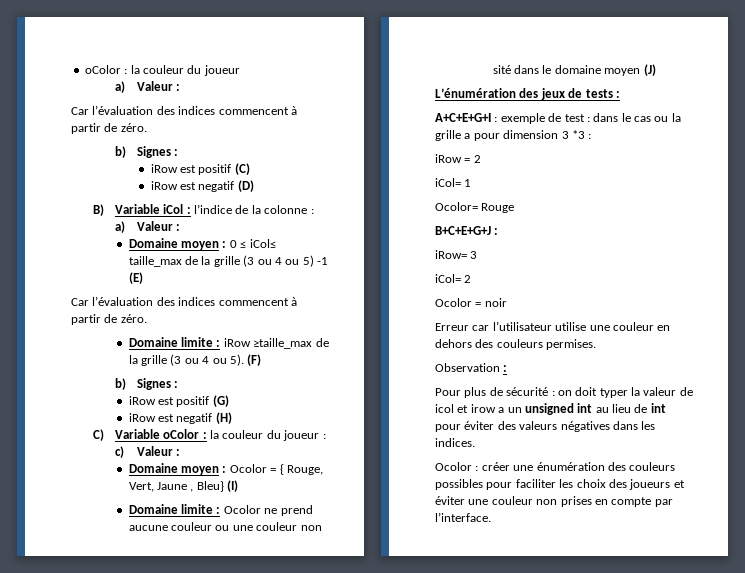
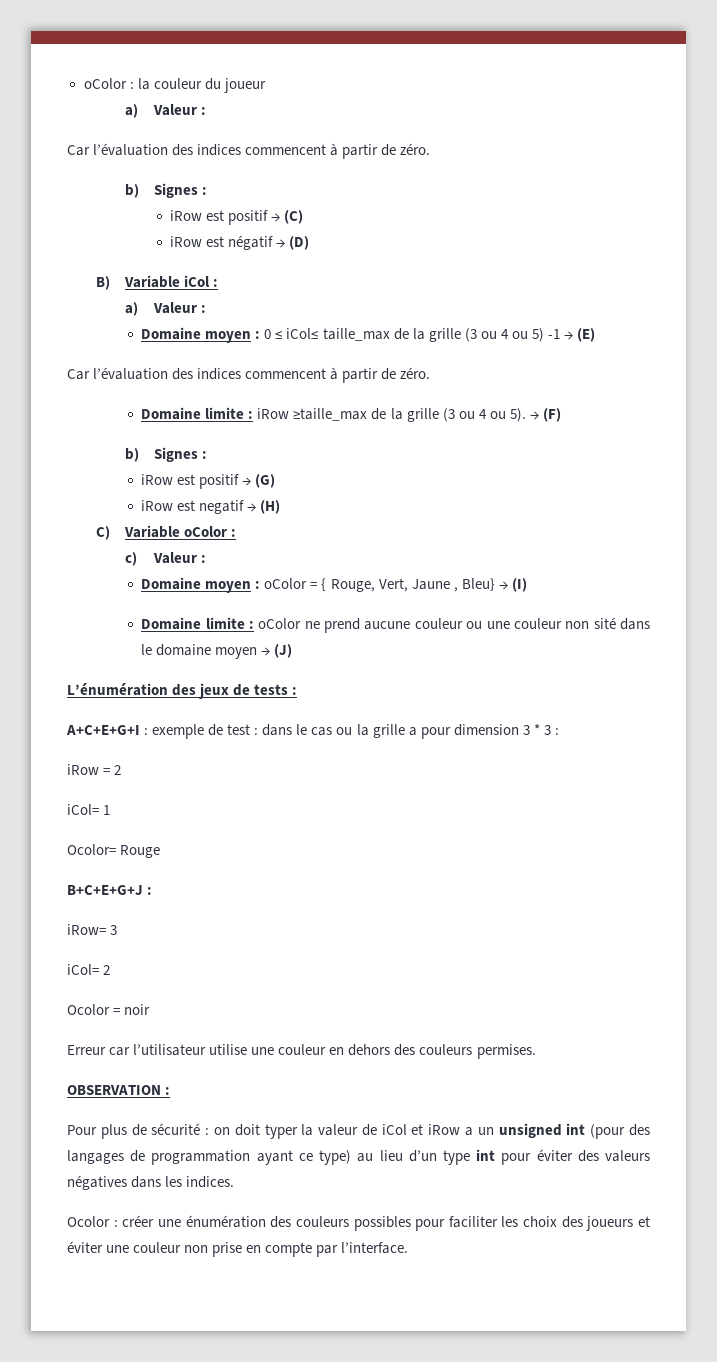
- iRow est positif (C)
+ iRow est positif → (C)
- iRow est negatif (D)
+ iRow est négatif → (D)
- B) Variable iCol : l’indice de la colonne :
+ B) Variable iCol :
- Domaine moyen : 0 ≤ iCol≤ taille_max de la grille (3 ou 4 ou 5) -1 (E)
+ Domaine moyen : 0 ≤ iCol≤ taille_max de la grille (3 ou 4 ou 5) -1 → (E)
- (F)
+ → (F)
- iRow est positif (G)
+ iRow est positif → (G)
- iRow est negatif (H)
+ iRow est negatif → (H)
- C) Variable oColor : la couleur du joueur :
+ C) Variable oColor :
- Domaine moyen : Ocolor = { Rouge, Vert, Jaune , Bleu} (I)
+ Domaine moyen : oColor = { Rouge, Vert, Jaune , Bleu} → (I)
- Domaine limite : Ocolor ne prend aucune couleur ou une couleur non sité dans le domaine moyen (J)
+ Domaine limite : oColor ne prend aucune couleur ou une couleur non sité dans le domaine moyen → (J)
- A+C+E+G+I : exemple de test : dans le cas ou la grille a pour dimension 3 *3 :
+ A+C+E+G+I : exemple de test : dans le cas ou la grille a pour dimension 3 * 3 :
- Observation :
+ OBSERVATION :
- Pour plus de sécurité : on doit typer la valeur de icol et irow a un unsigned int au lieu de int pour éviter des valeurs négatives dans les indices.
+ Pour plus de sécurité : on doit typer la valeur de iCol et iRow a un unsigned int (pour des langages de programmation ayant ce type) au lieu d’un type int pour éviter des valeurs négatives dans les indices.
- Ocolor : créer une énumération des couleurs possibles pour faciliter les choix des joueurs et éviter une couleur non prises en compte par l’interface.
+ Ocolor : créer une énumération des couleurs possibles pour faciliter les choix des joueurs et éviter une couleur non prise en compte par l’interface.

